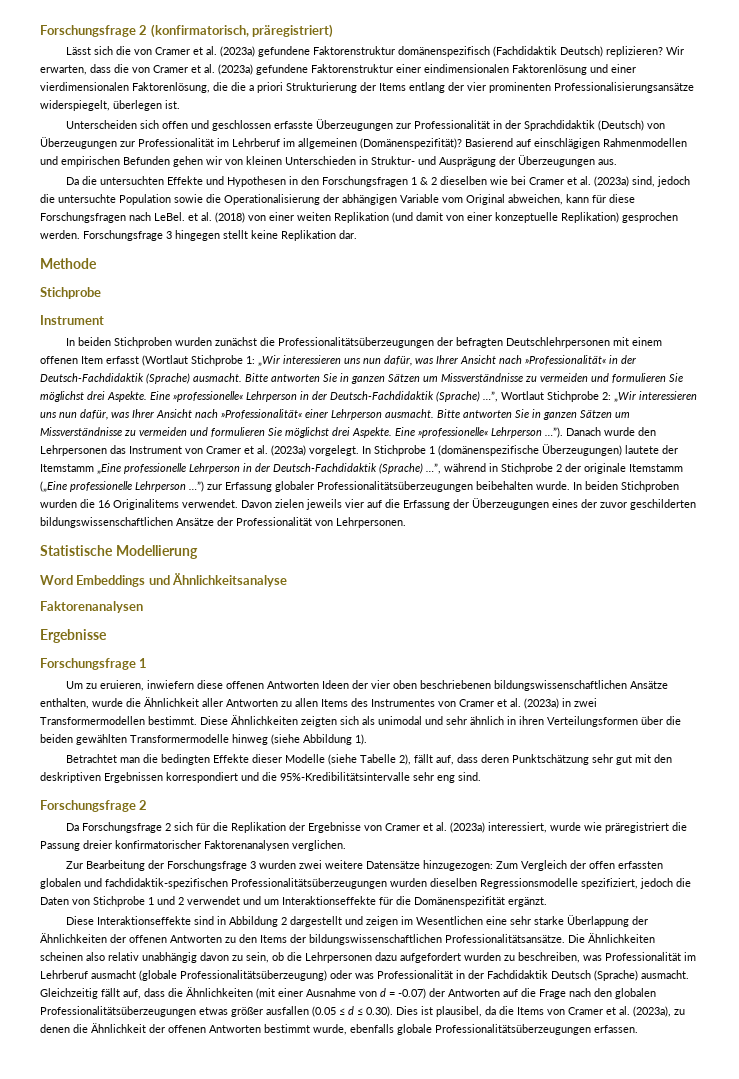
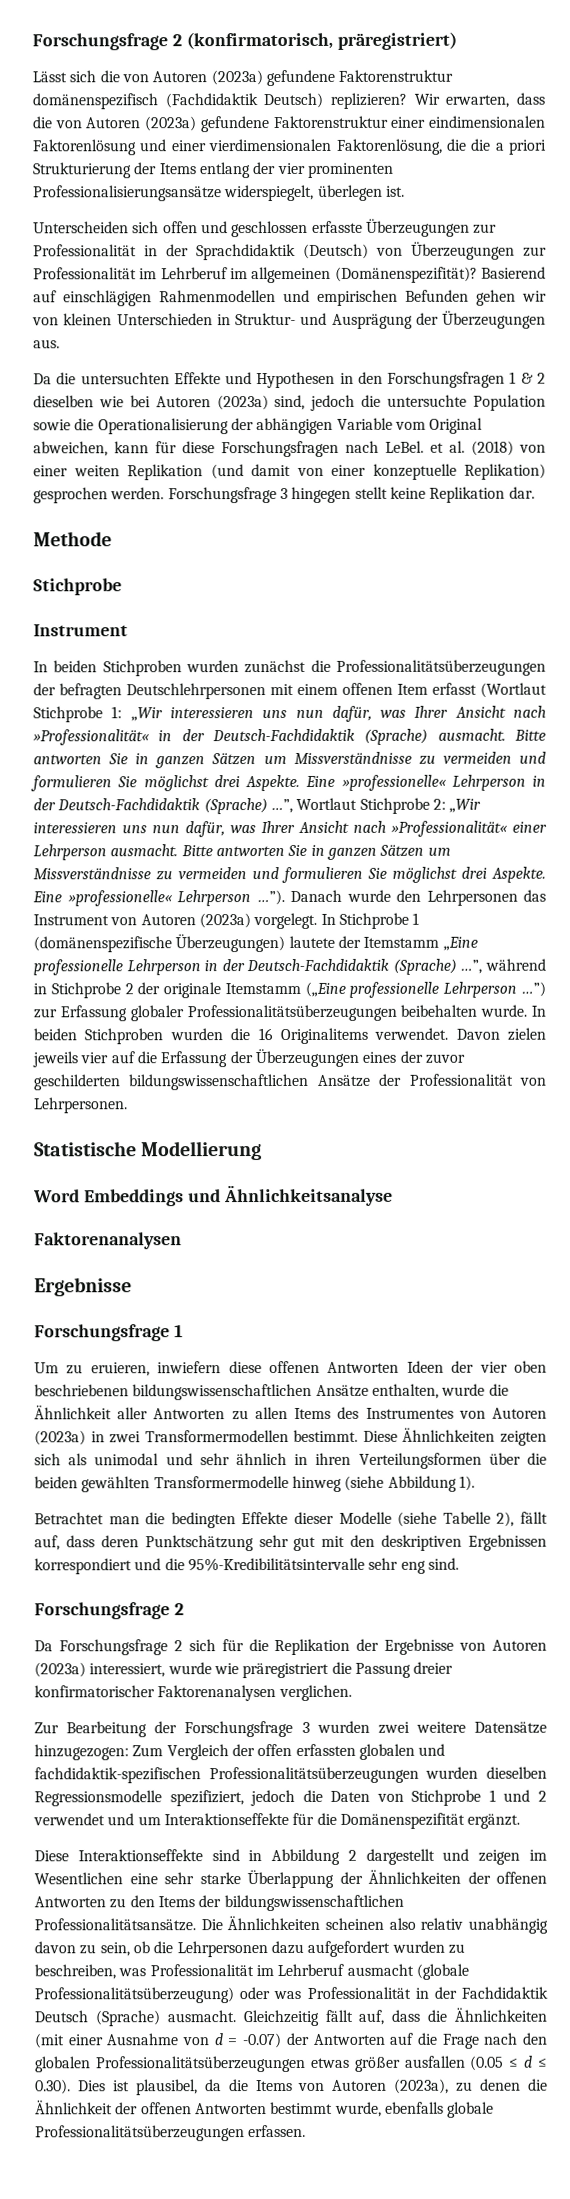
- Lässt sich die von Cramer et al. (2023a) gefundene Faktorenstruktur domänenspezifisch (Fachdidaktik Deutsch) replizieren?
+ Lässt sich die von Autoren (2023a) gefundene Faktorenstruktur domänenspezifisch (Fachdidaktik Deutsch) replizieren?
- Wir erwarten, dass die von Cramer et al. (2023a) gefundene Faktorenstruktur einer eindimensionalen Faktorenlösung und einer vierdimensionalen Faktorenlösung, die die a priori Strukturierung der Items entlang der vier prominenten Professionalisierungsansätze widerspiegelt, überlegen ist.
+ Wir erwarten, dass die von Autoren (2023a) gefundene Faktorenstruktur einer eindimensionalen Faktorenlösung und einer vierdimensionalen Faktorenlösung, die die a priori Strukturierung der Items entlang der vier prominenten Professionalisierungsansätze widerspiegelt, überlegen ist.
- Da die untersuchten Effekte und Hypothesen in den Forschungsfragen 1 & 2 dieselben wie bei Cramer et al. (2023a) sind, jedoch die untersuchte Population sowie die Operationalisierung der abhängigen Variable vom Original abweichen, kann für diese Forschungsfragen nach LeBel. et al. (2018) von einer weiten Replikation (und damit von einer konzeptuelle Replikation) gesprochen werden.
+ Da die untersuchten Effekte und Hypothesen in den Forschungsfragen 1 & 2 dieselben wie bei Autoren (2023a) sind, jedoch die untersuchte Population sowie die Operationalisierung der abhängigen Variable vom Original abweichen, kann für diese Forschungsfragen nach LeBel. et al. (2018) von einer weiten Replikation (und damit von einer konzeptuelle Replikation) gesprochen werden.
- Danach wurde den Lehrpersonen das Instrument von Cramer et al. (2023a) vorgelegt.
+ Danach wurde den Lehrpersonen das Instrument von Autoren (2023a) vorgelegt.
- Um zu eruieren, inwiefern diese offenen Antworten Ideen der vier oben beschriebenen bildungswissenschaftlichen Ansätze enthalten, wurde die Ähnlichkeit aller Antworten zu allen Items des Instrumentes von Cramer et al. (2023a) in zwei Transformermodellen bestimmt.
+ Um zu eruieren, inwiefern diese offenen Antworten Ideen der vier oben beschriebenen bildungswissenschaftlichen Ansätze enthalten, wurde die Ähnlichkeit aller Antworten zu allen Items des Instrumentes von Autoren (2023a) in zwei Transformermodellen bestimmt.
- Da Forschungsfrage 2 sich für die Replikation der Ergebnisse von Cramer et al. (2023a) interessiert, wurde wie präregistriert die Passung dreier konfirmatorischer Faktorenanalysen verglichen.
+ Da Forschungsfrage 2 sich für die Replikation der Ergebnisse von Autoren (2023a) interessiert, wurde wie präregistriert die Passung dreier konfirmatorischer Faktorenanalysen verglichen.
- Gleichzeitig fällt auf, dass die Ähnlichkeiten (mit einer Ausnahme von d = -0.07) der Antworten auf die Frage nach den globalen Professionalitätsüberzeugungen etwas größer ausfallen (0.05 ≤ d ≤ 0.30). Dies ist plausibel, da die Items von Cramer et al. (2023a), zu denen die Ähnlichkeit der offenen Antworten bestimmt wurde, ebenfalls globale Professionalitätsüberzeugungen erfassen.
+ Gleichzeitig fällt auf, dass die Ähnlichkeiten (mit einer Ausnahme von d = -0.07) der Antworten auf die Frage nach den globalen Professionalitätsüberzeugungen etwas größer ausfallen (0.05 ≤ d ≤ 0.30). Dies ist plausibel, da die Items von Autoren (2023a), zu denen die Ähnlichkeit der offenen Antworten bestimmt wurde, ebenfalls globale Professionalitätsüberzeugungen erfassen.

